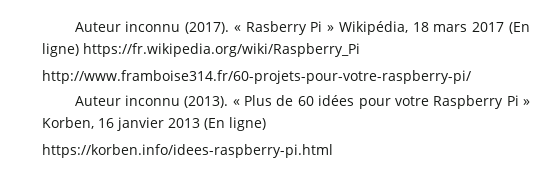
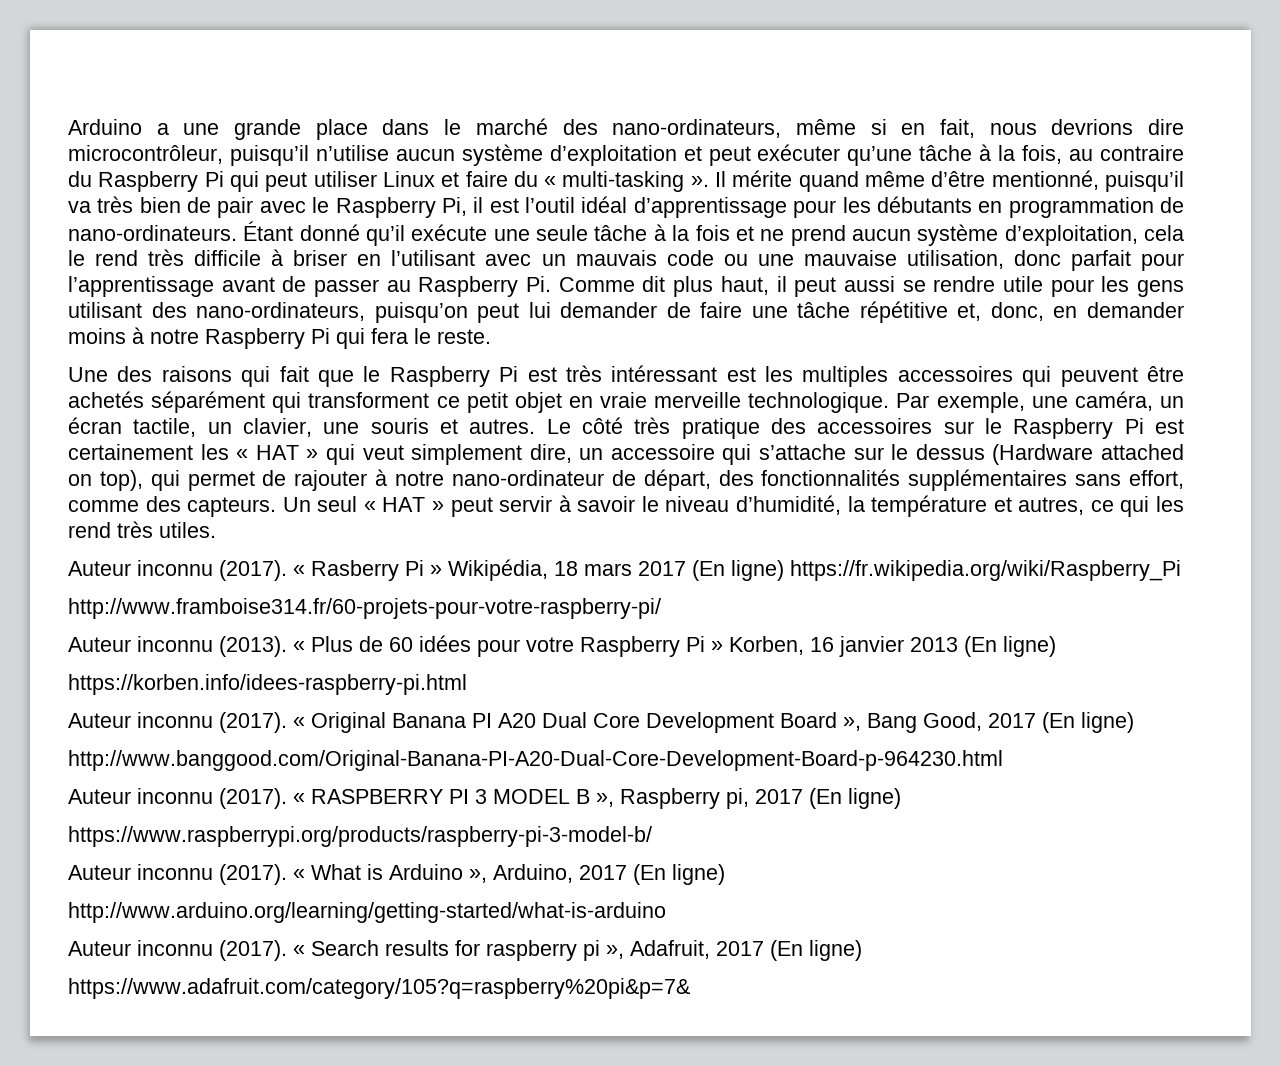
+ Arduino a une grande place dans le marché des nano-ordinateurs, même si en fait, nous devrions dire microcontrôleur, puisqu’il n’utilise aucun système d’exploitation et peut exécuter qu’une tâche à la fois, au contraire du Raspberry Pi qui peut utiliser Linux et faire du « multi-tasking ». Il mérite quand même d’être mentionné, puisqu’il va très bien de pair avec le Raspberry Pi, il est l’outil idéal d’apprentissage pour les débutants en programmation de nano-ordinateurs. Étant donné qu’il exécute une seule tâche à la fois et ne prend aucun système d’exploitation, cela le rend très difficile à briser en l’utilisant avec un mauvais code ou une mauvaise utilisation, donc parfait pour l’apprentissage avant de passer au Raspberry Pi. Comme dit plus haut, il peut aussi se rendre utile pour les gens utilisant des nano-ordinateurs, puisqu’on peut lui demander de faire une tâche répétitive et, donc, en demander moins à notre Raspberry Pi qui fera le reste.
+ Une des raisons qui fait que le Raspberry Pi est très intéressant est les multiples accessoires qui peuvent être achetés séparément qui transforment ce petit objet en vraie merveille technologique. Par exemple, une caméra, un écran tactile, un clavier, une souris et autres. Le côté très pratique des accessoires sur le Raspberry Pi est certainement les « HAT » qui veut simplement dire, un accessoire qui s’attache sur le dessus (Hardware attached on top), qui permet de rajouter à notre nano-ordinateur de départ, des fonctionnalités supplémentaires sans effort, comme des capteurs. Un seul « HAT » peut servir à savoir le niveau d’humidité, la température et autres, ce qui les rend très utiles.
+ Auteur inconnu (2017). « Original Banana PI A20 Dual Core Development Board », Bang Good, 2017 (En ligne)
+ http://www.banggood.com/Original-Banana-PI-A20-Dual-Core-Development-Board-p-964230.html
+ Auteur inconnu (2017). « RASPBERRY PI 3 MODEL B », Raspberry pi, 2017 (En ligne)
+ https://www.raspberrypi.org/products/raspberry-pi-3-model-b/
+ Auteur inconnu (2017). « What is Arduino », Arduino, 2017 (En ligne)
+ http://www.arduino.org/learning/getting-started/what-is-arduino
+ Auteur inconnu (2017). « Search results for raspberry pi », Adafruit, 2017 (En ligne)
+ https://www.adafruit.com/category/105?q=raspberry%20pi&p=7&

